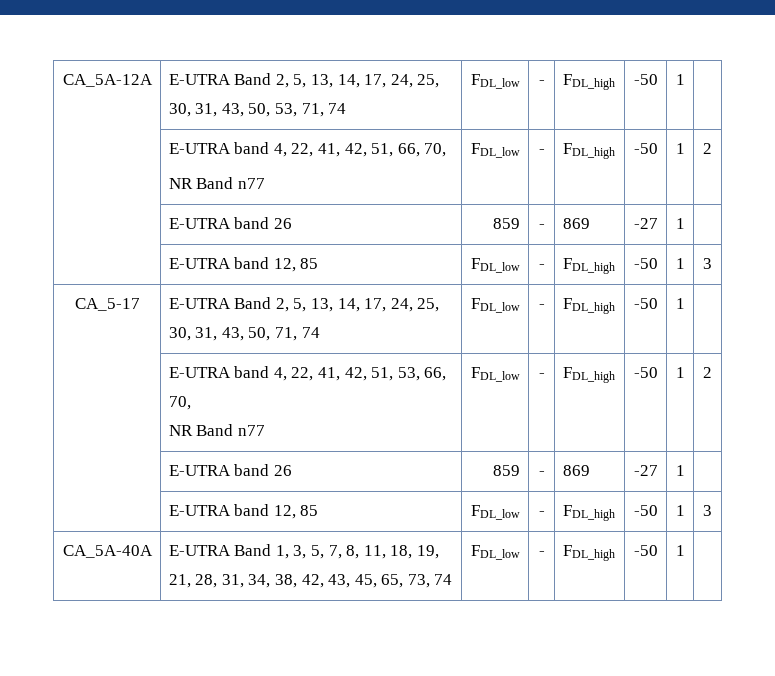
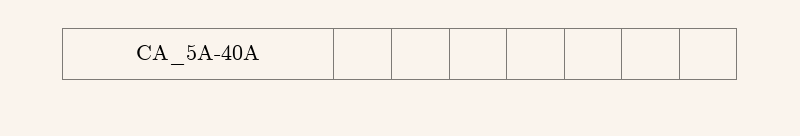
- CA_5A-12A | E-UTRA Band 2, 5, 13, 14, 17, 24, 25, 30, 31, 43, 50, 53, 71, 74 | FDL_low | - | FDL_high | -50 | 1 |
- | E-UTRA band 4, 22, 41, 42, 51, 66, 70,
- NR Band n77 | FDL_low | - | FDL_high | -50 | 1 | 2
- | E-UTRA band 26 | 859 | - | 869 | -27 | 1 |
- | E-UTRA band 12, 85 | FDL_low | - | FDL_high | -50 | 1 | 3
- CA_5-17 | E-UTRA Band 2, 5, 13, 14, 17, 24, 25, 30, 31, 43, 50, 71, 74 | FDL_low | - | FDL_high | -50 | 1 |
- | E-UTRA band 4, 22, 41, 42, 51, 53, 66, 70,
- NR Band n77 | FDL_low | - | FDL_high | -50 | 1 | 2
- | E-UTRA band 26 | 859 | - | 869 | -27 | 1 |
- | E-UTRA band 12, 85 | FDL_low | - | FDL_high | -50 | 1 | 3
- CA_5A-40A | E-UTRA Band 1, 3, 5, 7, 8, 11, 18, 19, 21, 28, 31, 34, 38, 42, 43, 45, 65, 73, 74 | FDL_low | - | FDL_high | -50 | 1 |
+ CA_5A-40A | | | | | | |

